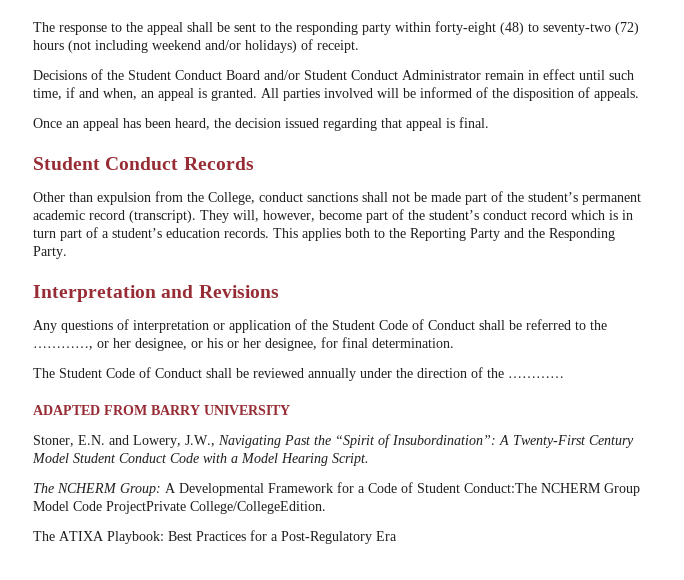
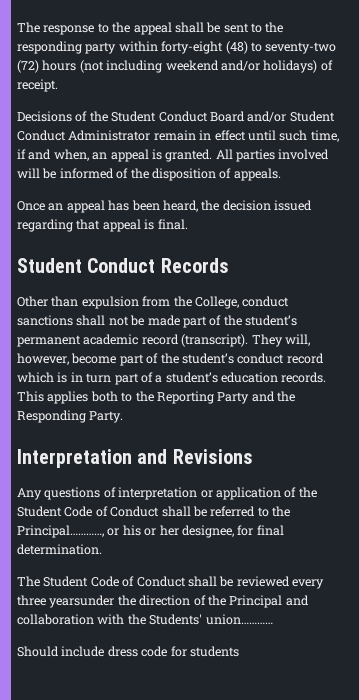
- Any questions of interpretation or application of the Student Code of Conduct shall be referred to the …………, or her designee, or his or her designee, for final determination.
+ Any questions of interpretation or application of the Student Code of Conduct shall be referred to the Principal…………, or his or her designee, for final determination.
- The Student Code of Conduct shall be reviewed annually under the direction of the …………
- ADAPTED FROM BARRY UNIVERSITY
- Stoner, E.N. and Lowery, J.W., Navigating Past the “Spirit of Insubordination”: A Twenty-First Century Model Student Conduct Code with a Model Hearing Script.
- The NCHERM Group: A Developmental Framework for a Code of Student Conduct:The NCHERM Group Model Code ProjectPrivate College/CollegeEdition.
- The ATIXA Playbook: Best Practices for a Post-Regulatory Era
+ The Student Code of Conduct shall be reviewed every three yearsunder the direction of the Principal and collaboration with the Students' union…………
+ Should include dress code for students

